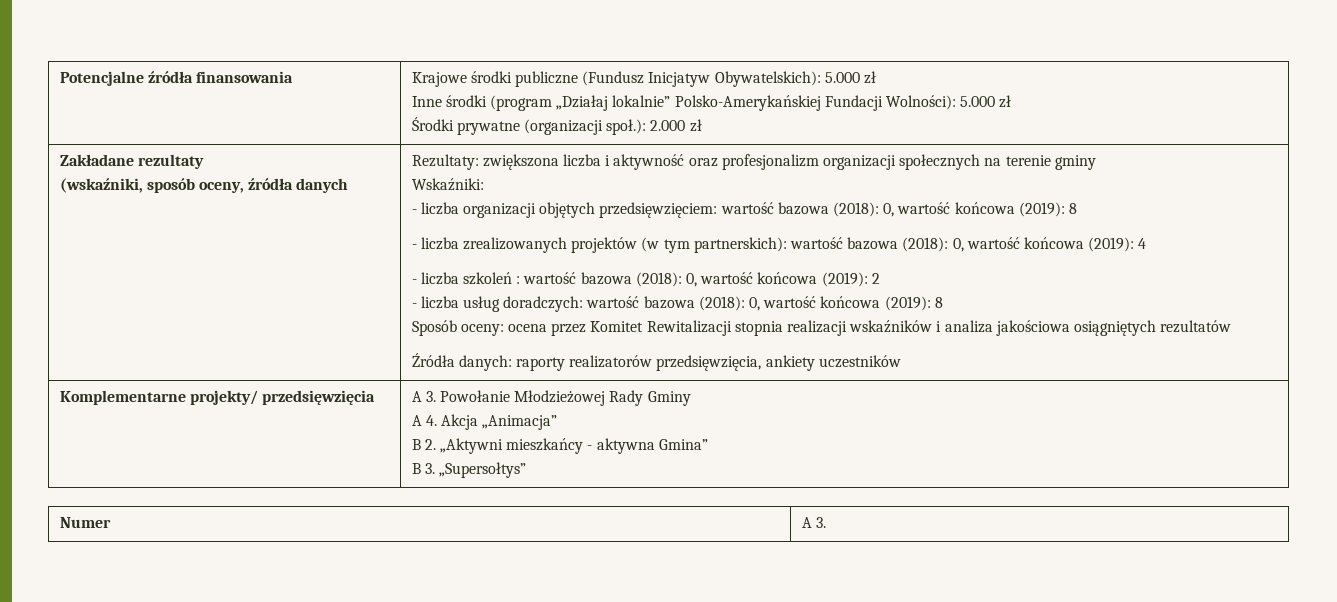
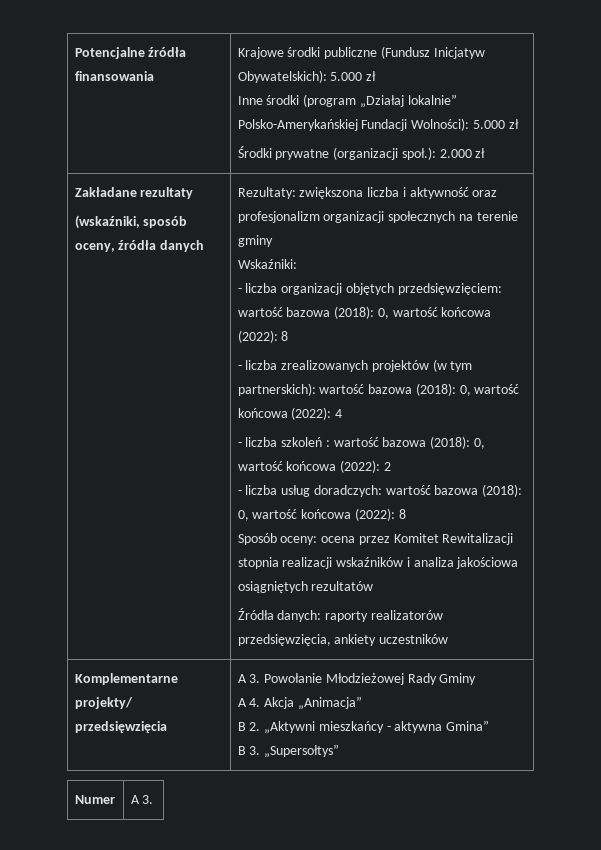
- - liczba organizacji objętych przedsięwzięciem: wartość bazowa (2018): 0, wartość końcowa (2019): 8
+ - liczba organizacji objętych przedsięwzięciem: wartość bazowa (2018): 0, wartość końcowa (2022): 8
- - liczba zrealizowanych projektów (w tym partnerskich): wartość bazowa (2018): 0, wartość końcowa (2019): 4
+ - liczba zrealizowanych projektów (w tym partnerskich): wartość bazowa (2018): 0, wartość końcowa (2022): 4
- - liczba szkoleń : wartość bazowa (2018): 0, wartość końcowa (2019): 2
+ - liczba szkoleń : wartość bazowa (2018): 0, wartość końcowa (2022): 2
- - liczba usług doradczych: wartość bazowa (2018): 0, wartość końcowa (2019): 8
+ - liczba usług doradczych: wartość bazowa (2018): 0, wartość końcowa (2022): 8

